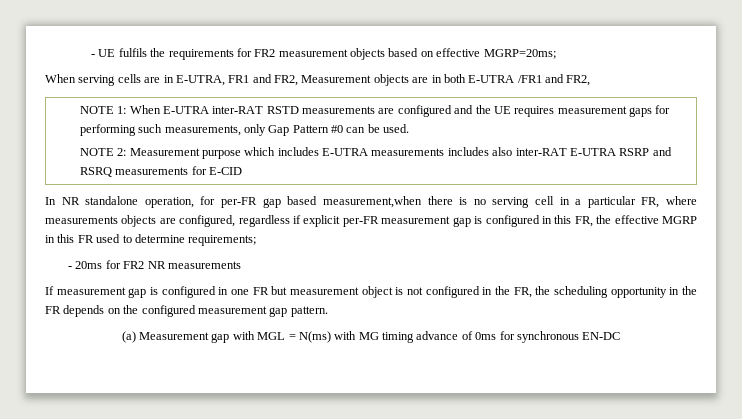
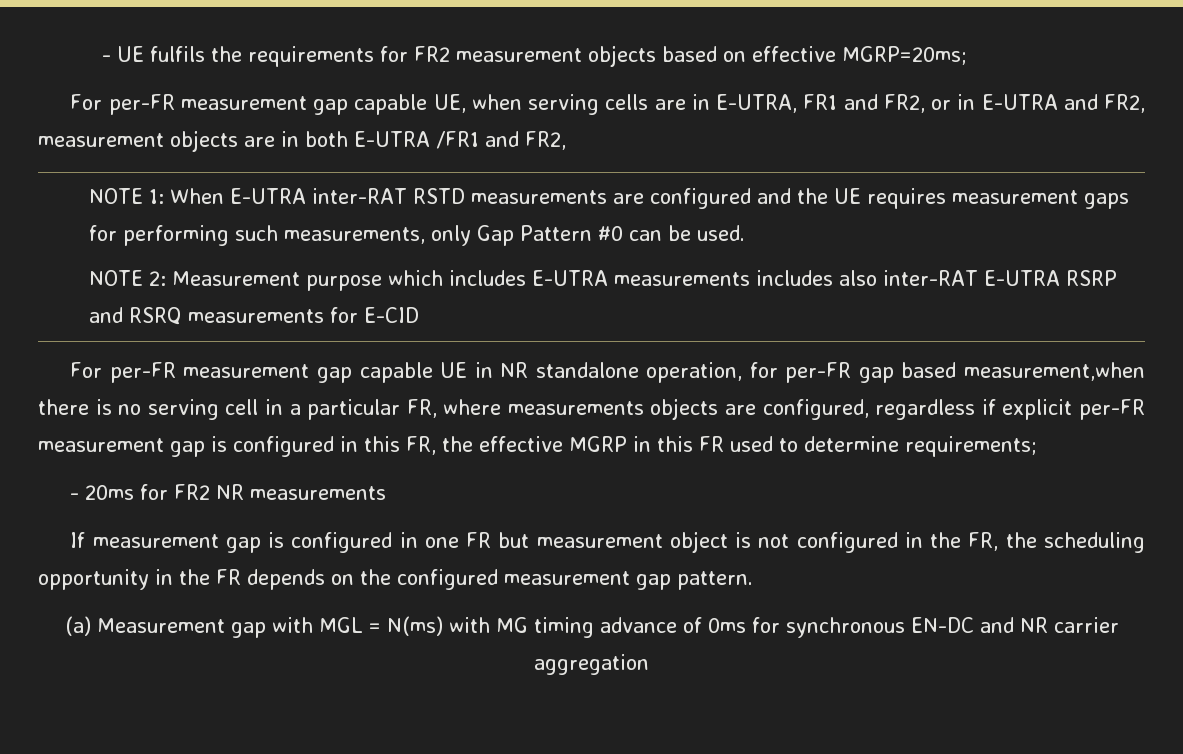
- When serving cells are in E-UTRA, FR1 and FR2, Measurement objects are in both E-UTRA /FR1 and FR2,
+ For per-FR measurement gap capable UE, when serving cells are in E-UTRA, FR1 and FR2, or in E-UTRA and FR2, measurement objects are in both E-UTRA /FR1 and FR2,
- In NR standalone operation, for per-FR gap based measurement,when there is no serving cell in a particular FR, where measurements objects are configured, regardless if explicit per-FR measurement gap is configured in this FR, the effective MGRP in this FR used to determine requirements;
+ For per-FR measurement gap capable UE in NR standalone operation, for per-FR gap based measurement,when there is no serving cell in a particular FR, where measurements objects are configured, regardless if explicit per-FR measurement gap is configured in this FR, the effective MGRP in this FR used to determine requirements;
- (a) Measurement gap with MGL = N(ms) with MG timing advance of 0ms for synchronous EN-DC
+ (a) Measurement gap with MGL = N(ms) with MG timing advance of 0ms for synchronous EN-DC and NR carrier aggregation

